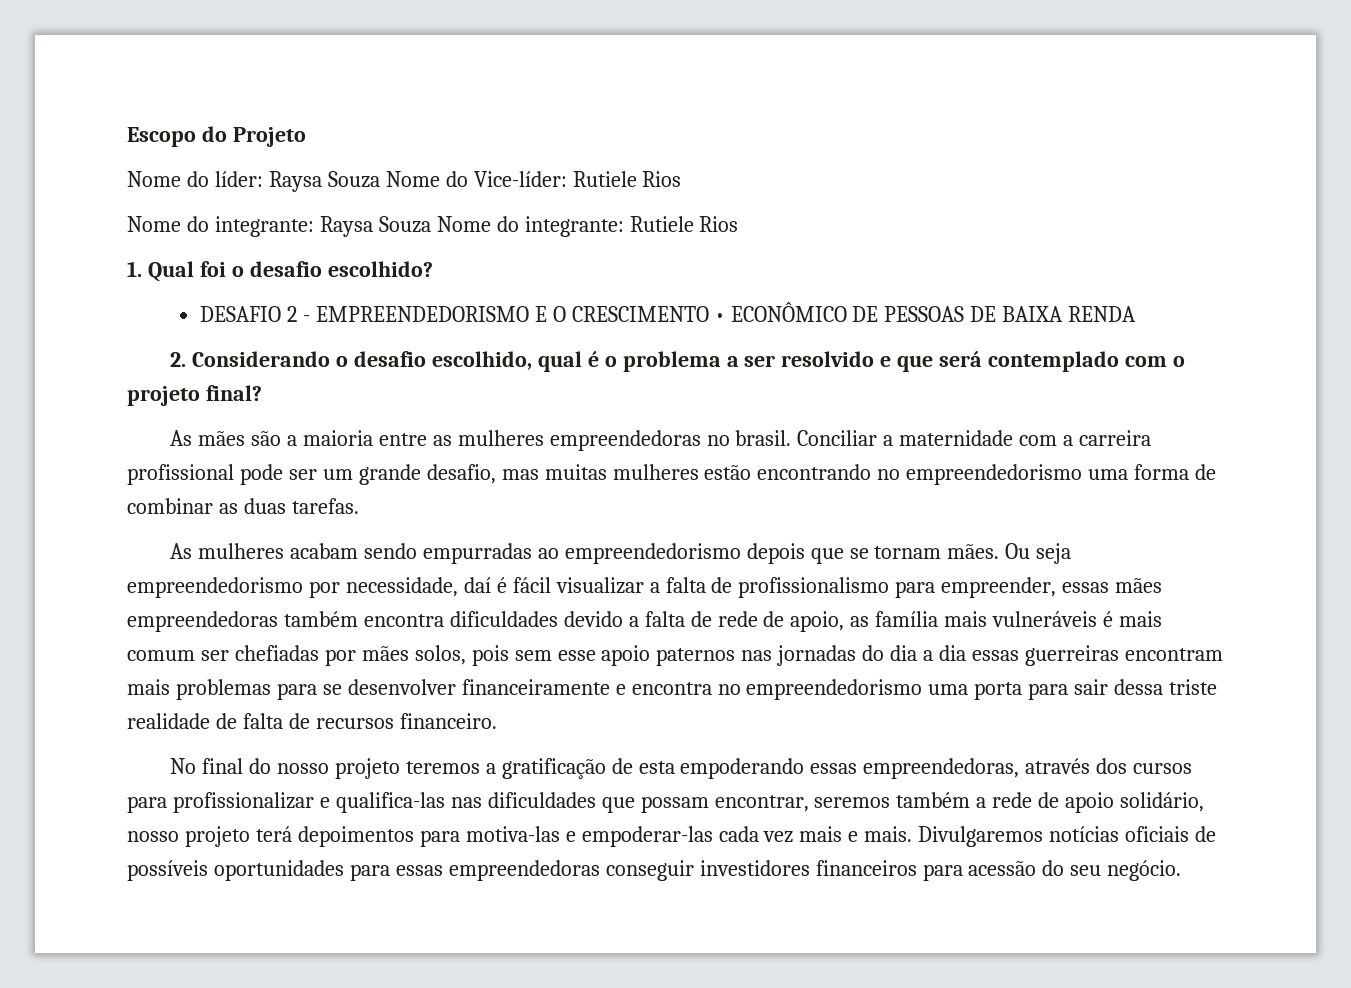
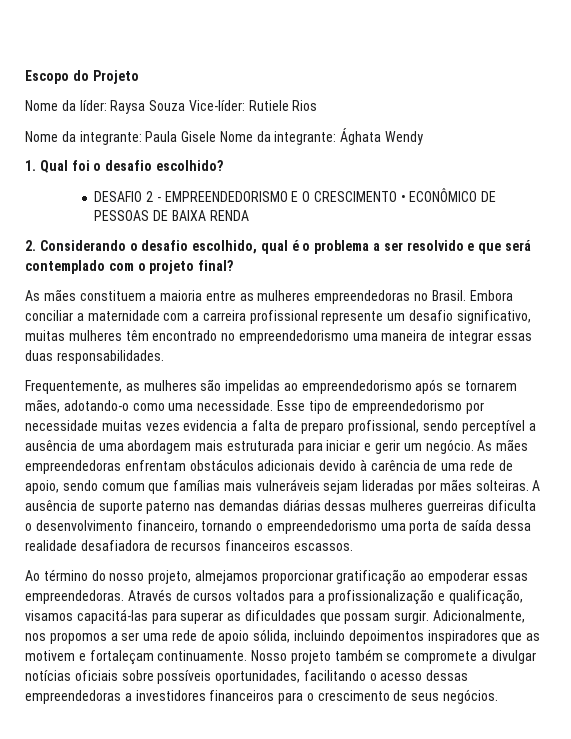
- Nome do líder: Raysa Souza Nome do Vice-líder: Rutiele Rios
+ Nome da líder: Raysa Souza Vice-líder: Rutiele Rios
- Nome do integrante: Raysa Souza Nome do integrante: Rutiele Rios
+ Nome da integrante: Paula Gisele Nome da integrante: Ághata Wendy
- As mães são a maioria entre as mulheres empreendedoras no brasil. Conciliar a maternidade com a carreira profissional pode ser um grande desafio, mas muitas mulheres estão encontrando no empreendedorismo uma forma de combinar as duas tarefas.
- As mulheres acabam sendo empurradas ao empreendedorismo depois que se tornam mães. Ou seja empreendedorismo por necessidade, daí é fácil visualizar a falta de profissionalismo para empreender, essas mães empreendedoras também encontra dificuldades devido a falta de rede de apoio, as família mais vulneráveis é mais comum ser chefiadas por mães solos, pois sem esse apoio paternos nas jornadas do dia a dia essas guerreiras encontram mais problemas para se desenvolver financeiramente e encontra no empreendedorismo uma porta para sair dessa triste realidade de falta de recursos financeiro.
- No final do nosso projeto teremos a gratificação de esta empoderando essas empreendedoras, através dos cursos para profissionalizar e qualifica-las nas dificuldades que possam encontrar, seremos também a rede de apoio solidário, nosso projeto terá depoimentos para motiva-las e empoderar-las cada vez mais e mais. Divulgaremos notícias oficiais de possíveis oportunidades para essas empreendedoras conseguir investidores financeiros para acessão do seu negócio.
+ As mães constituem a maioria entre as mulheres empreendedoras no Brasil. Embora conciliar a maternidade com a carreira profissional represente um desafio significativo, muitas mulheres têm encontrado no empreendedorismo uma maneira de integrar essas duas responsabilidades.
+ Frequentemente, as mulheres são impelidas ao empreendedorismo após se tornarem mães, adotando-o como uma necessidade. Esse tipo de empreendedorismo por necessidade muitas vezes evidencia a falta de preparo profissional, sendo perceptível a ausência de uma abordagem mais estruturada para iniciar e gerir um negócio. As mães empreendedoras enfrentam obstáculos adicionais devido à carência de uma rede de apoio, sendo comum que famílias mais vulneráveis sejam lideradas por mães solteiras. A ausência de suporte paterno nas demandas diárias dessas mulheres guerreiras dificulta o desenvolvimento financeiro, tornando o empreendedorismo uma porta de saída dessa realidade desafiadora de recursos financeiros escassos.
+ Ao término do nosso projeto, almejamos proporcionar gratificação ao empoderar essas empreendedoras. Através de cursos voltados para a profissionalização e qualificação, visamos capacitá-las para superar as dificuldades que possam surgir. Adicionalmente, nos propomos a ser uma rede de apoio sólida, incluindo depoimentos inspiradores que as motivem e fortaleçam continuamente. Nosso projeto também se compromete a divulgar notícias oficiais sobre possíveis oportunidades, facilitando o acesso dessas empreendedoras a investidores financeiros para o crescimento de seus negócios.

